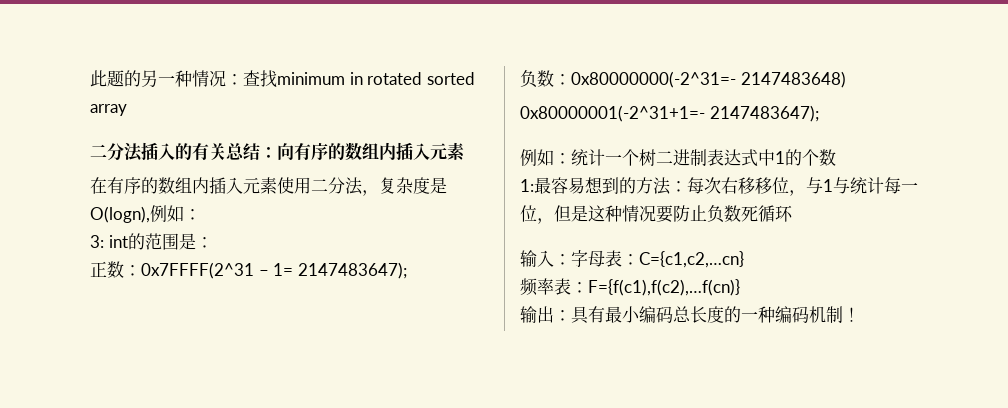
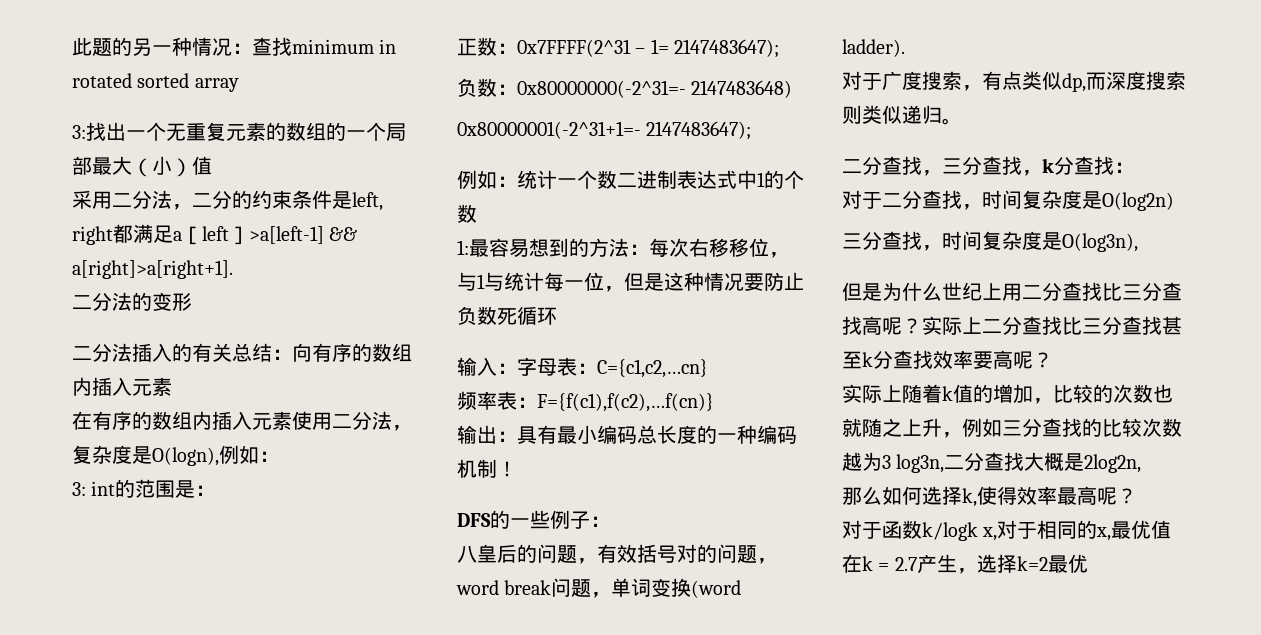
+ 3:找出一个无重复元素的数组的一个局部最大（小）值
+ 采用二分法，二分的约束条件是left, right都满足a［left］>a[left-1] && a[right]>a[right+1].
+ 二分法的变形
- 例如：统计一个树二进制表达式中1的个数
+ 例如：统计一个数二进制表达式中1的个数
+ DFS的一些例子：
+ 八皇后的问题，有效括号对的问题，word break问题，单词变换(word ladder).
+ 对于广度搜索，有点类似dp,而深度搜索则类似递归。
+ 二分查找，三分查找，k分查找：
+ 对于二分查找，时间复杂度是O(log2n)
+ 三分查找，时间复杂度是O(log3n),
+ 但是为什么世纪上用二分查找比三分查找高呢？实际上二分查找比三分查找甚至k分查找效率要高呢？
+ 实际上随着k值的增加，比较的次数也就随之上升，例如三分查找的比较次数越为3 log3n,二分查找大概是2log2n,
+ 那么如何选择k,使得效率最高呢？
+ 对于函数k/logk x,对于相同的x,最优值在k = 2.7产生，选择k=2最优

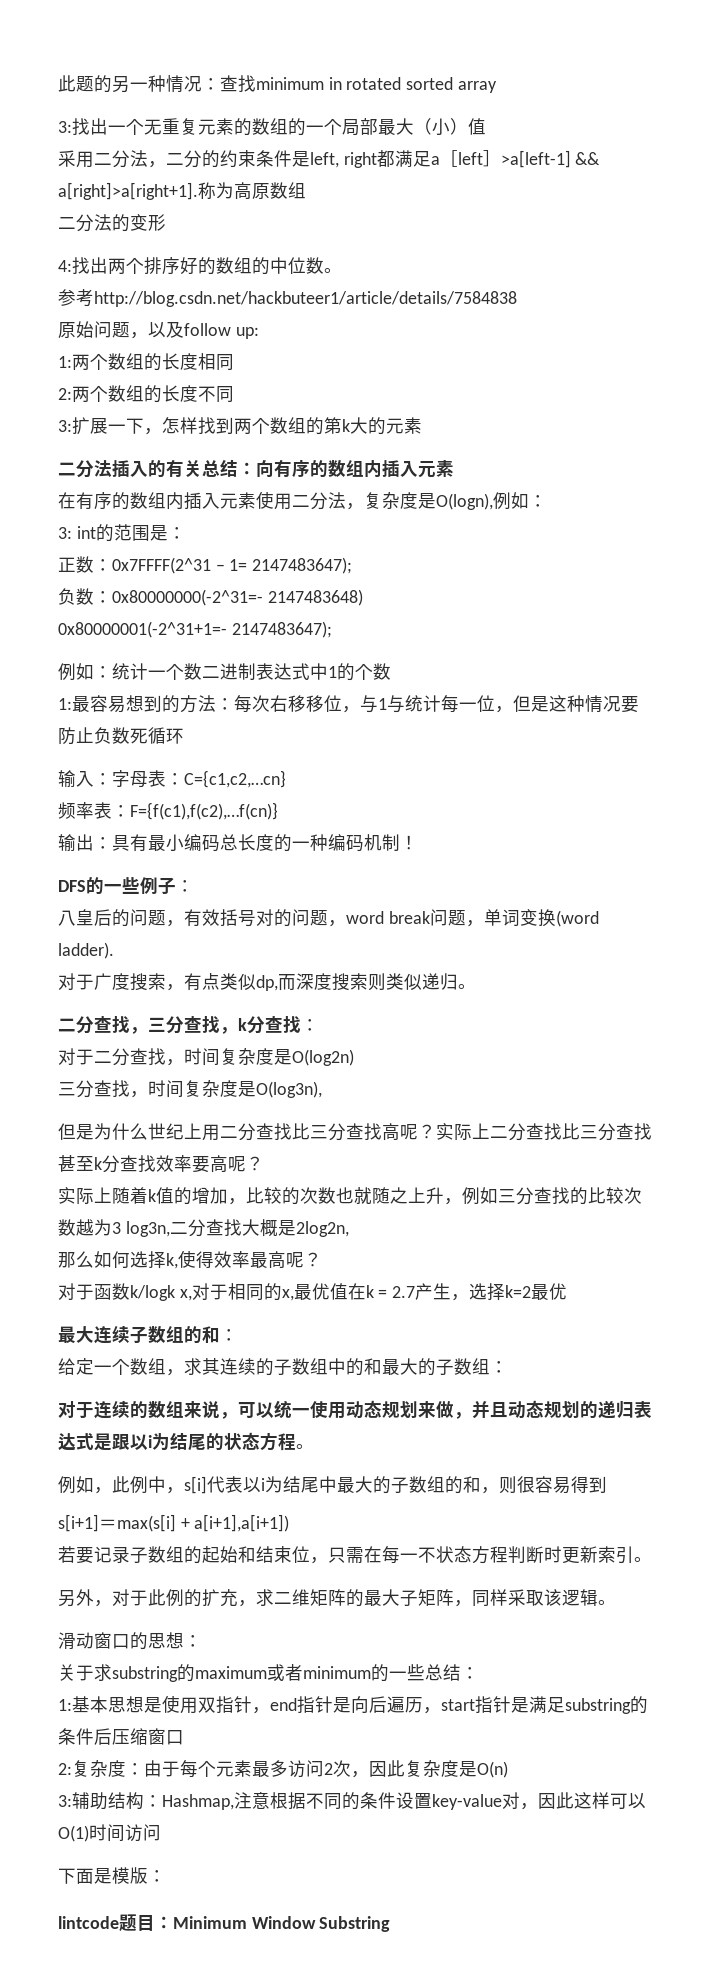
+ 称为高原数组
+ 4:找出两个排序好的数组的中位数。
+ 参考http://blog.csdn.net/hackbuteer1/article/details/7584838
+ 原始问题，以及follow up:
+ 1:两个数组的长度相同
+ 2:两个数组的长度不同
+ 3:扩展一下，怎样找到两个数组的第k大的元素
+ 最大连续子数组的和：
+ 给定一个数组，求其连续的子数组中的和最大的子数组：
+ 对于连续的数组来说，可以统一使用动态规划来做，并且动态规划的递归表达式是跟以i为结尾的状态方程。
+ 例如，此例中，s[i]代表以i为结尾中最大的子数组的和，则很容易得到
+ s[i+1]＝max(s[i] + a[i+1],a[i+1])
+ 若要记录子数组的起始和结束位，只需在每一不状态方程判断时更新索引。
+ 另外，对于此例的扩充，求二维矩阵的最大子矩阵，同样采取该逻辑。
+ 滑动窗口的思想：
+ 关于求substring的maximum或者minimum的一些总结：
+ 1:基本思想是使用双指针，end指针是向后遍历，start指针是满足substring的条件后压缩窗口
+ 2:复杂度：由于每个元素最多访问2次，因此复杂度是O(n)
+ 3:辅助结构：Hashmap,注意根据不同的条件设置key-value对，因此这样可以O(1)时间访问
+ 下面是模版：
+ lintcode题目：Minimum Window Substring

